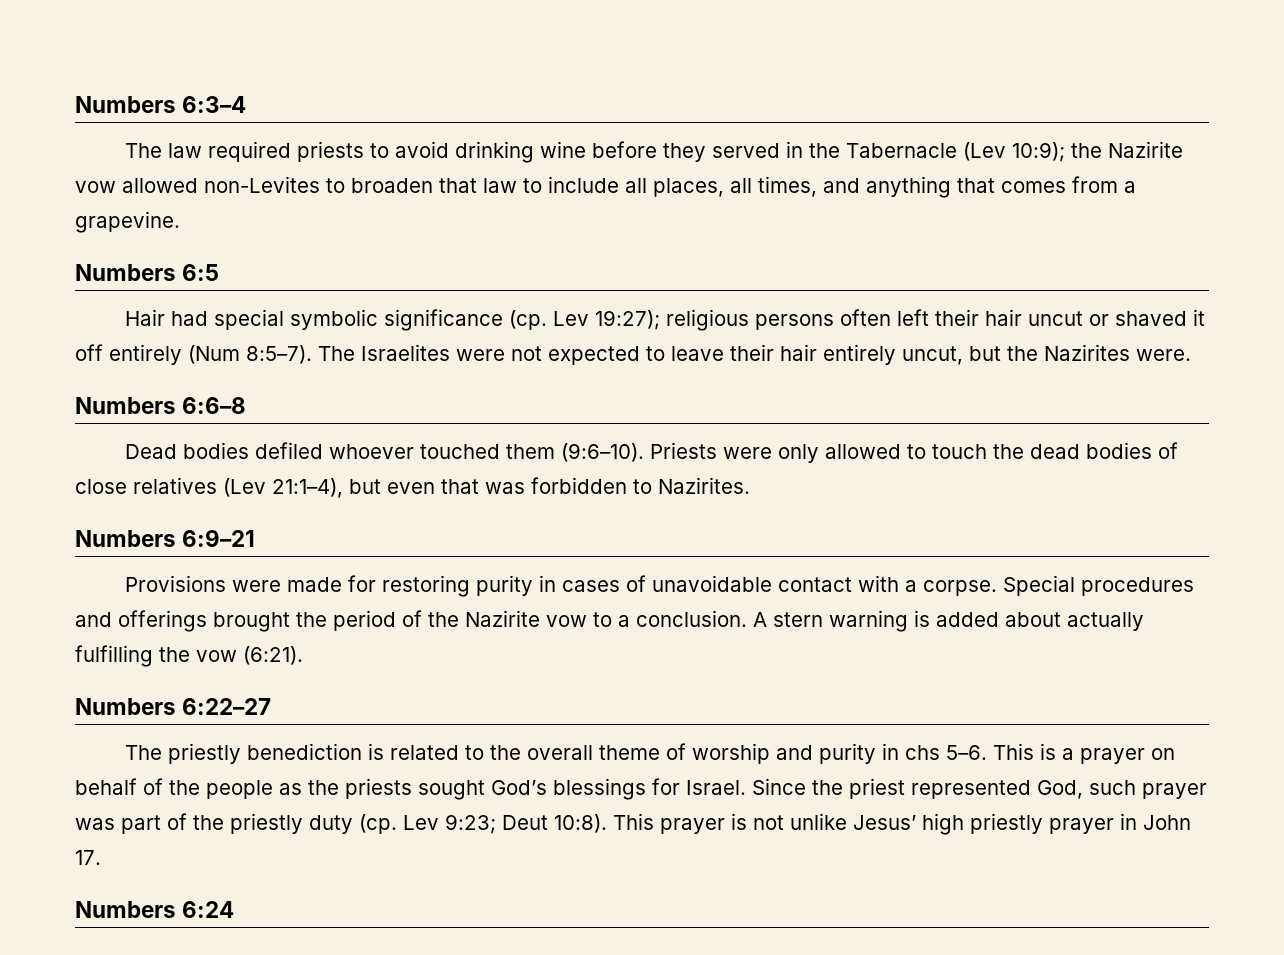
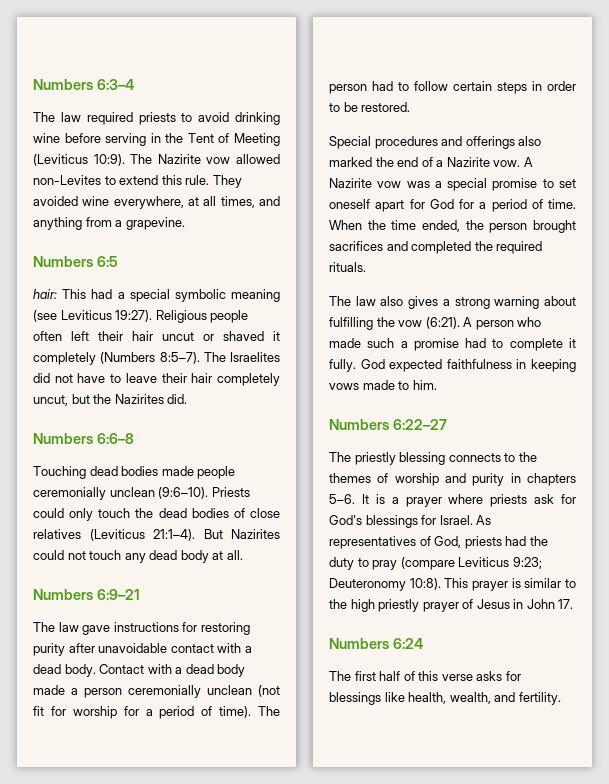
- The law required priests to avoid drinking wine before they served in the Tabernacle (Lev 10:9); the Nazirite vow allowed non-Levites to broaden that law to include all places, all times, and anything that comes from a grapevine.
+ The law required priests to avoid drinking wine before serving in the Tent of Meeting (Leviticus 10:9). The Nazirite vow allowed non-Levites to extend this rule. They avoided wine everywhere, at all times, and anything from a grapevine.
- Hair had special symbolic significance (cp. Lev 19:27); religious persons often left their hair uncut or shaved it off entirely (Num 8:5–7). The Israelites were not expected to leave their hair entirely uncut, but the Nazirites were.
+ hair: This had a special symbolic meaning (see Leviticus 19:27). Religious people often left their hair uncut or shaved it completely (Numbers 8:5–7). The Israelites did not have to leave their hair completely uncut, but the Nazirites did.
- Dead bodies defiled whoever touched them (9:6–10). Priests were only allowed to touch the dead bodies of close relatives (Lev 21:1–4), but even that was forbidden to Nazirites.
+ Touching dead bodies made people ceremonially unclean (9:6–10). Priests could only touch the dead bodies of close relatives (Leviticus 21:1–4). But Nazirites could not touch any dead body at all.
  Numbers 6:9–21
- Provisions were made for restoring purity in cases of unavoidable contact with a corpse. Special procedures and offerings brought the period of the Nazirite vow to a conclusion. A stern warning is added about actually fulfilling the vow (6:21).
+ The law gave instructions for restoring purity after unavoidable contact with a dead body. Contact with a dead body made a person ceremonially unclean (not fit for worship for a period of time). The person had to follow certain steps in order to be restored.
+ Special procedures and offerings also marked the end of a Nazirite vow. A Nazirite vow was a special promise to set oneself apart for God for a period of time. When the time ended, the person brought sacrifices and completed the required rituals.
+ The law also gives a strong warning about fulfilling the vow (6:21). A person who made such a promise had to complete it fully. God expected faithfulness in keeping vows made to him.
  Numbers 6:22–27
- The priestly benediction is related to the overall theme of worship and purity in chs 5–6. This is a prayer on behalf of the people as the priests sought God’s blessings for Israel. Since the priest represented God, such prayer was part of the priestly duty (cp. Lev 9:23; Deut 10:8).
+ The priestly blessing connects to the themes of worship and purity in chapters 5–6. It is a prayer where priests ask for God's blessings for Israel. As representatives of God, priests had the duty to pray (compare Leviticus 9:23; Deuteronomy 10:8).
- This prayer is not unlike Jesus’ high priestly prayer in John 17.
+ This prayer is similar to the high priestly prayer of Jesus in John 17.
+ The first half of this verse asks for blessings like health, wealth, and fertility.

